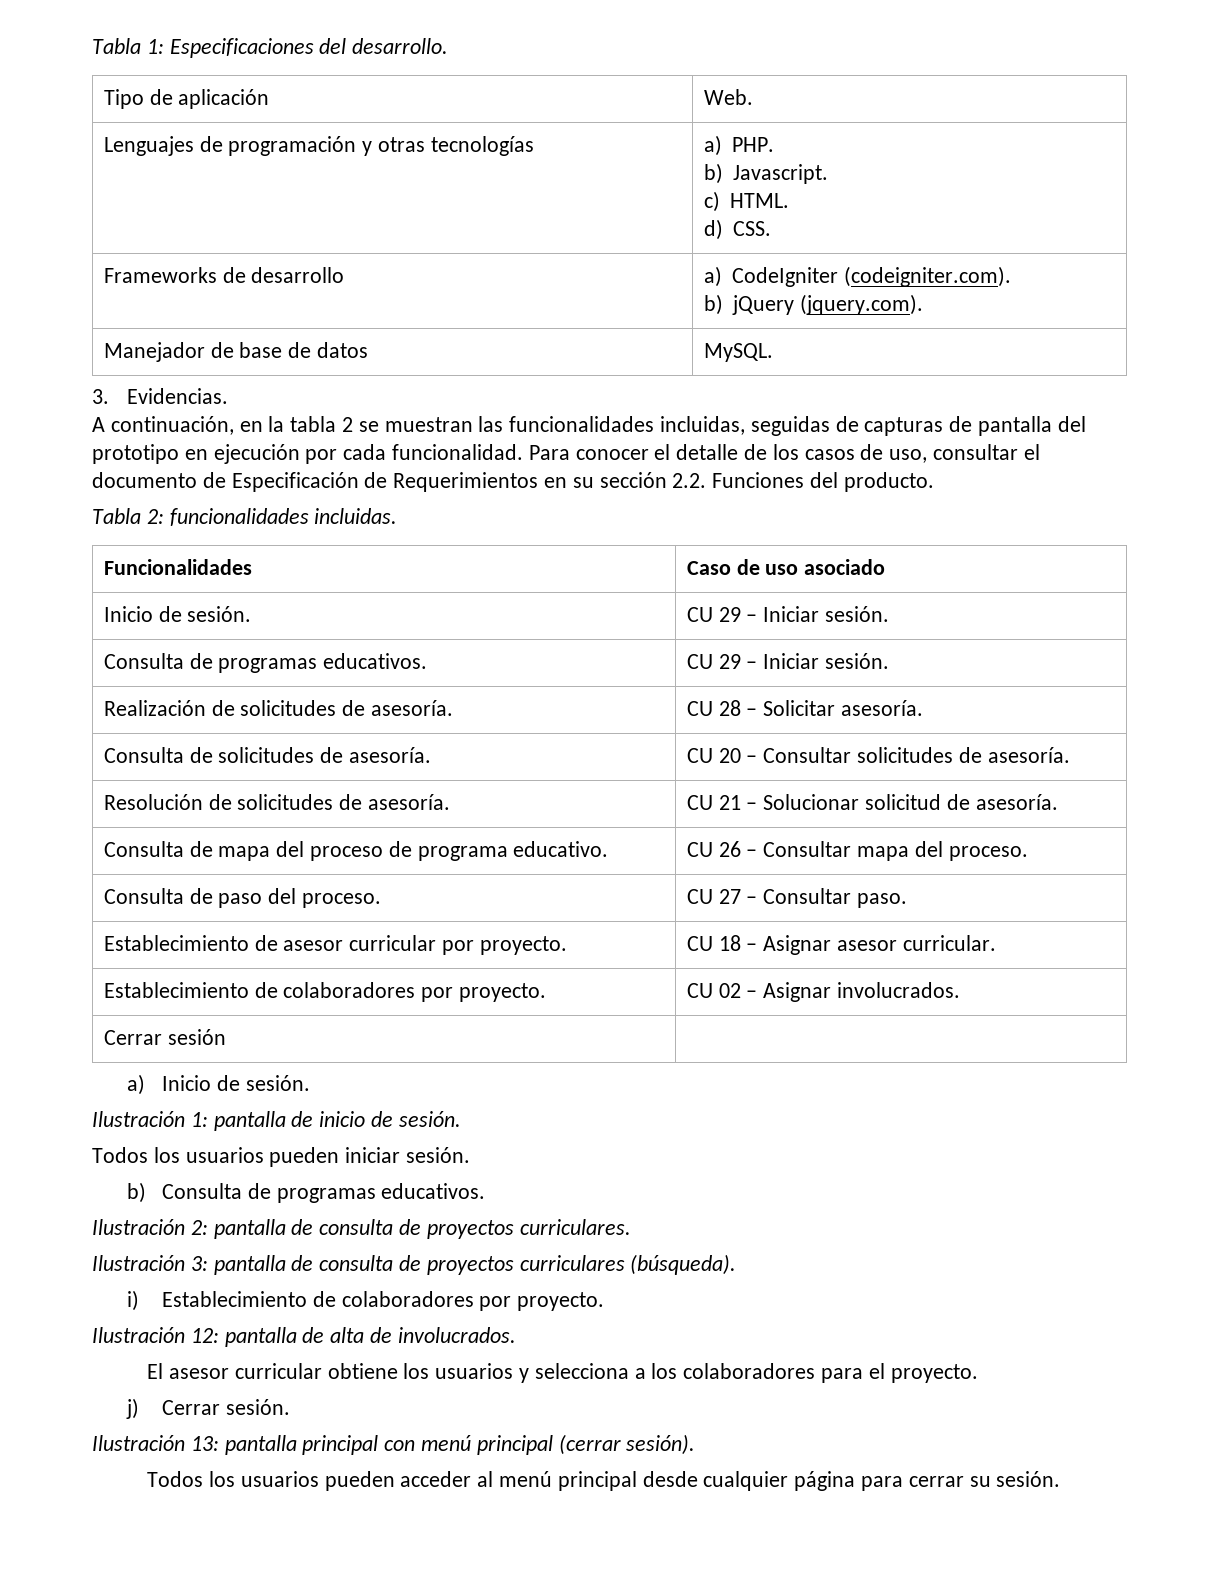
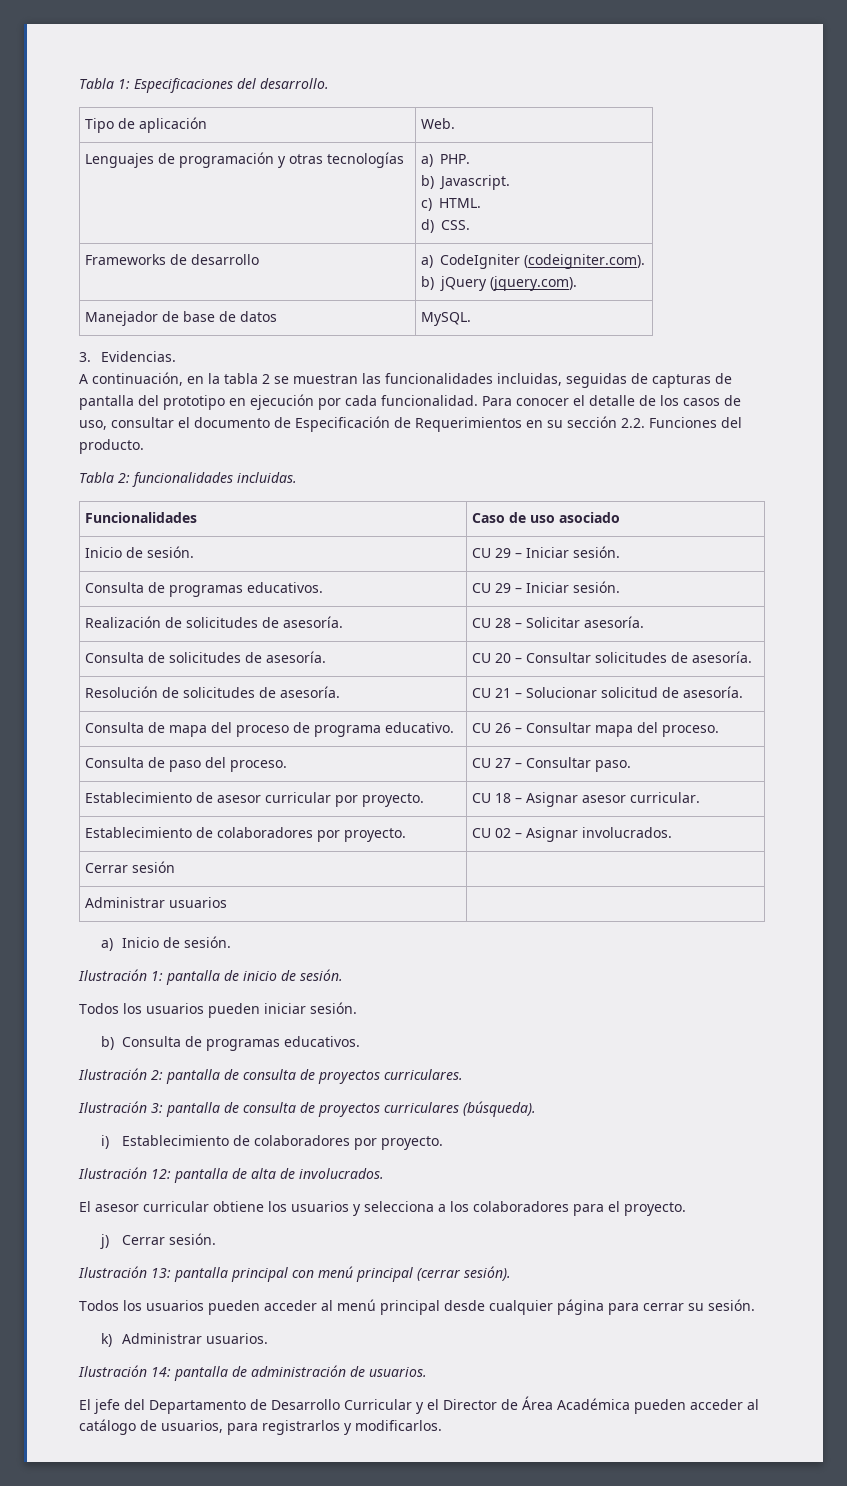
+ Administrar usuarios |
+ k) Administrar usuarios.
+ Ilustración 14: pantalla de administración de usuarios.
+ El jefe del Departamento de Desarrollo Curricular y el Director de Área Académica pueden acceder al catálogo de usuarios, para registrarlos y modificarlos.

